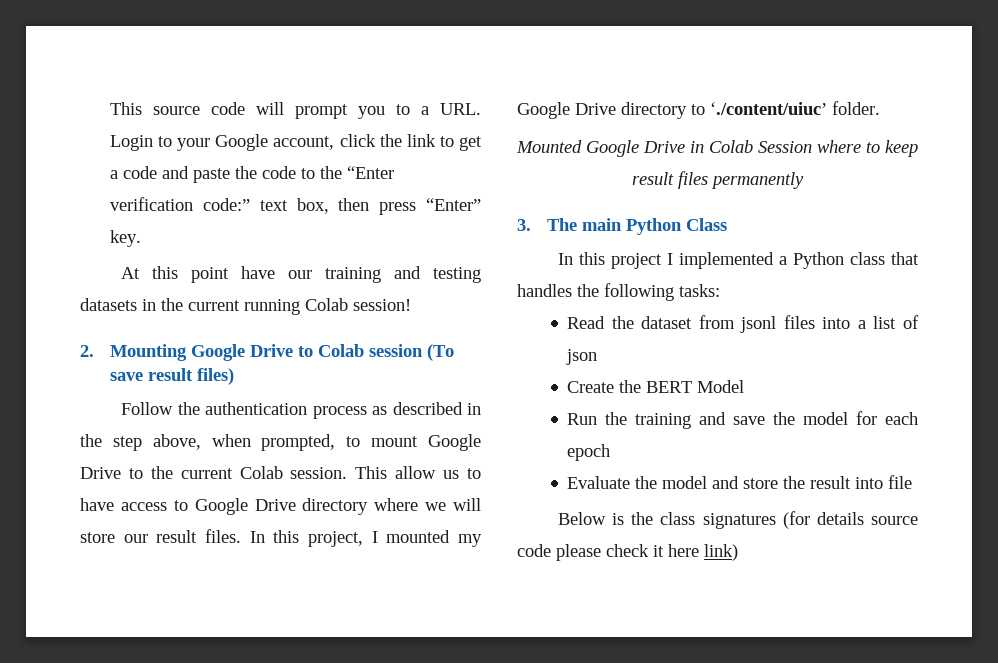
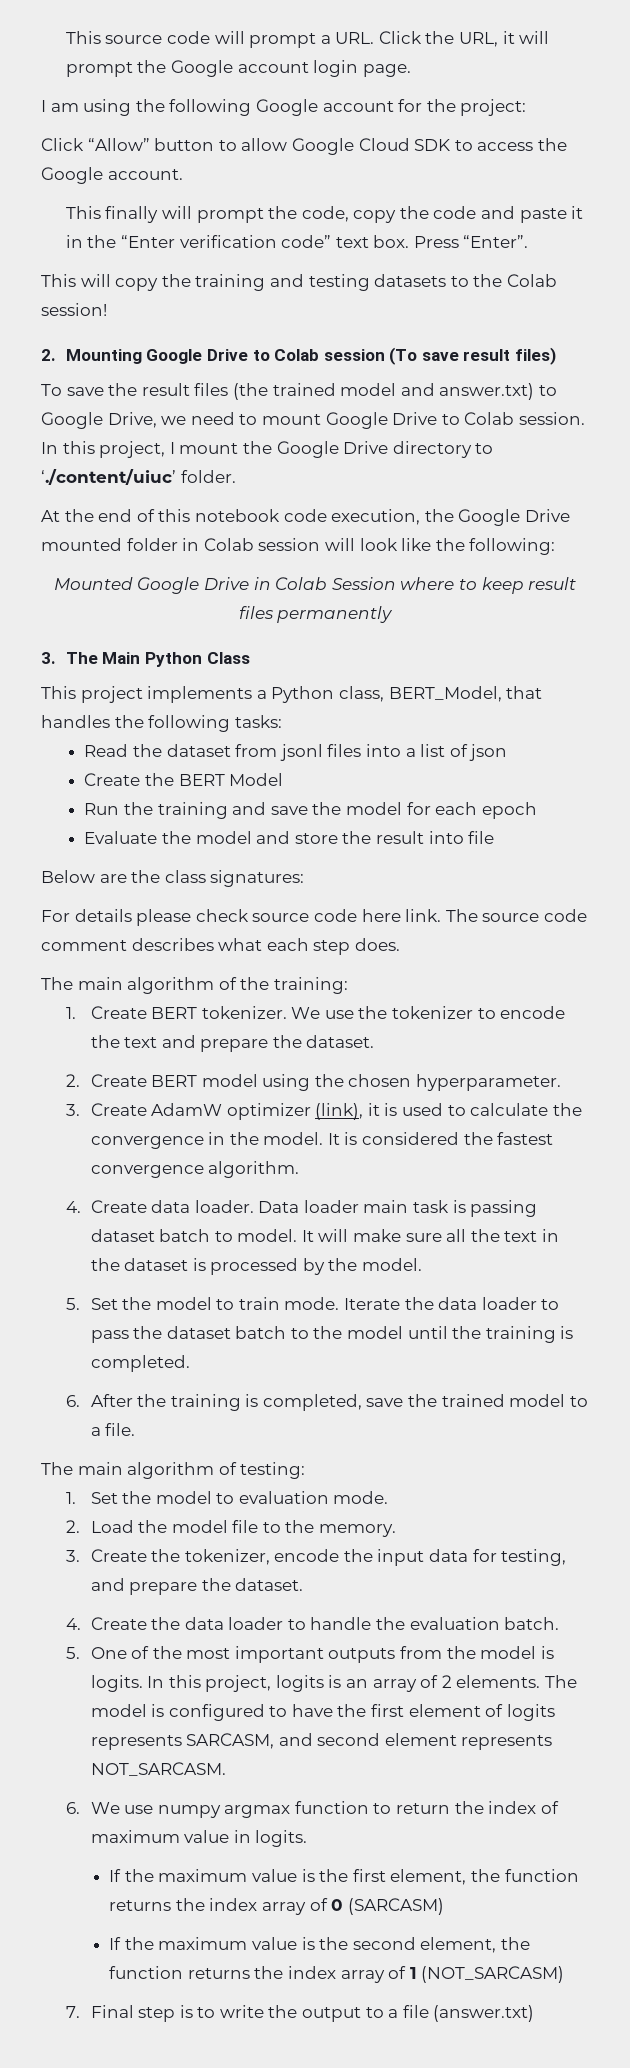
- This source code will prompt you to a URL. Login to your Google account, click the link to get a code and paste the code to the “Enter verification code:” text box, then press “Enter” key.
- At this point have our training and testing datasets in the current running Colab session!
+ This source code will prompt a URL. Click the URL, it will prompt the Google account login page.
+ I am using the following Google account for the project:
+ Click “Allow” button to allow Google Cloud SDK to access the Google account.
+ This finally will prompt the code, copy the code and paste it in the “Enter verification code” text box. Press “Enter”.
+ This will copy the training and testing datasets to the Colab session!
- Follow the authentication process as described in the step above, when prompted, to mount Google Drive to the current Colab session. This allow us to have access to Google Drive directory where we will store our result files.
+ To save the result files (the trained model and answer.txt) to Google Drive, we need to mount Google Drive to Colab session.
- In this project, I mounted my Google Drive directory to ‘./content/uiuc’ folder.
+ In this project, I mount the Google Drive directory to ‘./content/uiuc’ folder.
+ At the end of this notebook code execution, the Google Drive mounted folder in Colab session will look like the following:
- 3. The main Python Class
+ 3. The Main Python Class
- In this project I implemented a Python class that handles the following tasks:
+ This project implements a Python class, BERT_Model, that handles the following tasks:
- Below is the class signatures (for details source code please check it here link)
+ Below are the class signatures:
+ For details please check source code here link. The source code comment describes what each step does.
+ The main algorithm of the training:
+ 1. Create BERT tokenizer. We use the tokenizer to encode the text and prepare the dataset.
+ 2. Create BERT model using the chosen hyperparameter.
+ 3. Create AdamW optimizer (link), it is used to calculate the convergence in the model. It is considered the fastest convergence algorithm.
+ 4. Create data loader. Data loader main task is passing dataset batch to model. It will make sure all the text in the dataset is processed by the model.
+ 5. Set the model to train mode. Iterate the data loader to pass the dataset batch to the model until the training is completed.
+ 6. After the training is completed, save the trained model to a file.
+ The main algorithm of testing:
+ 1. Set the model to evaluation mode.
+ 2. Load the model file to the memory.
+ 3. Create the tokenizer, encode the input data for testing, and prepare the dataset.
+ 4. Create the data loader to handle the evaluation batch.
+ 5. One of the most important outputs from the model is logits. In this project, logits is an array of 2 elements. The model is configured to have the first element of logits represents SARCASM, and second element represents NOT_SARCASM.
+ 6. We use numpy argmax function to return the index of maximum value in logits.
+ If the maximum value is the first element, the function returns the index array of 0 (SARCASM)
+ If the maximum value is the second element, the function returns the index array of 1 (NOT_SARCASM)
+ 7. Final step is to write the output to a file (answer.txt)

